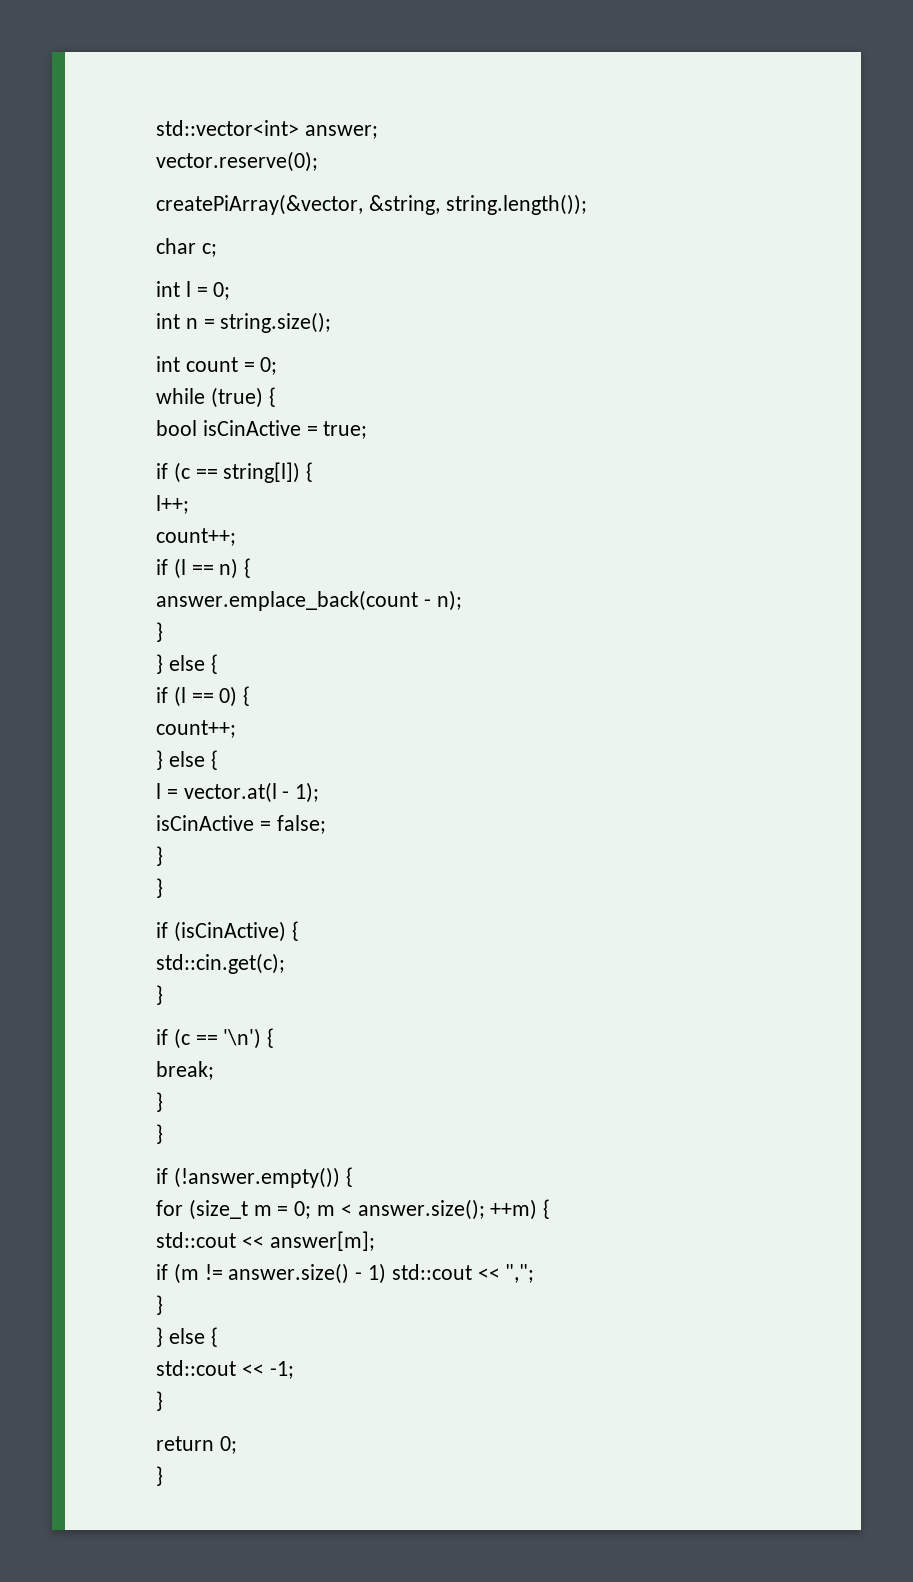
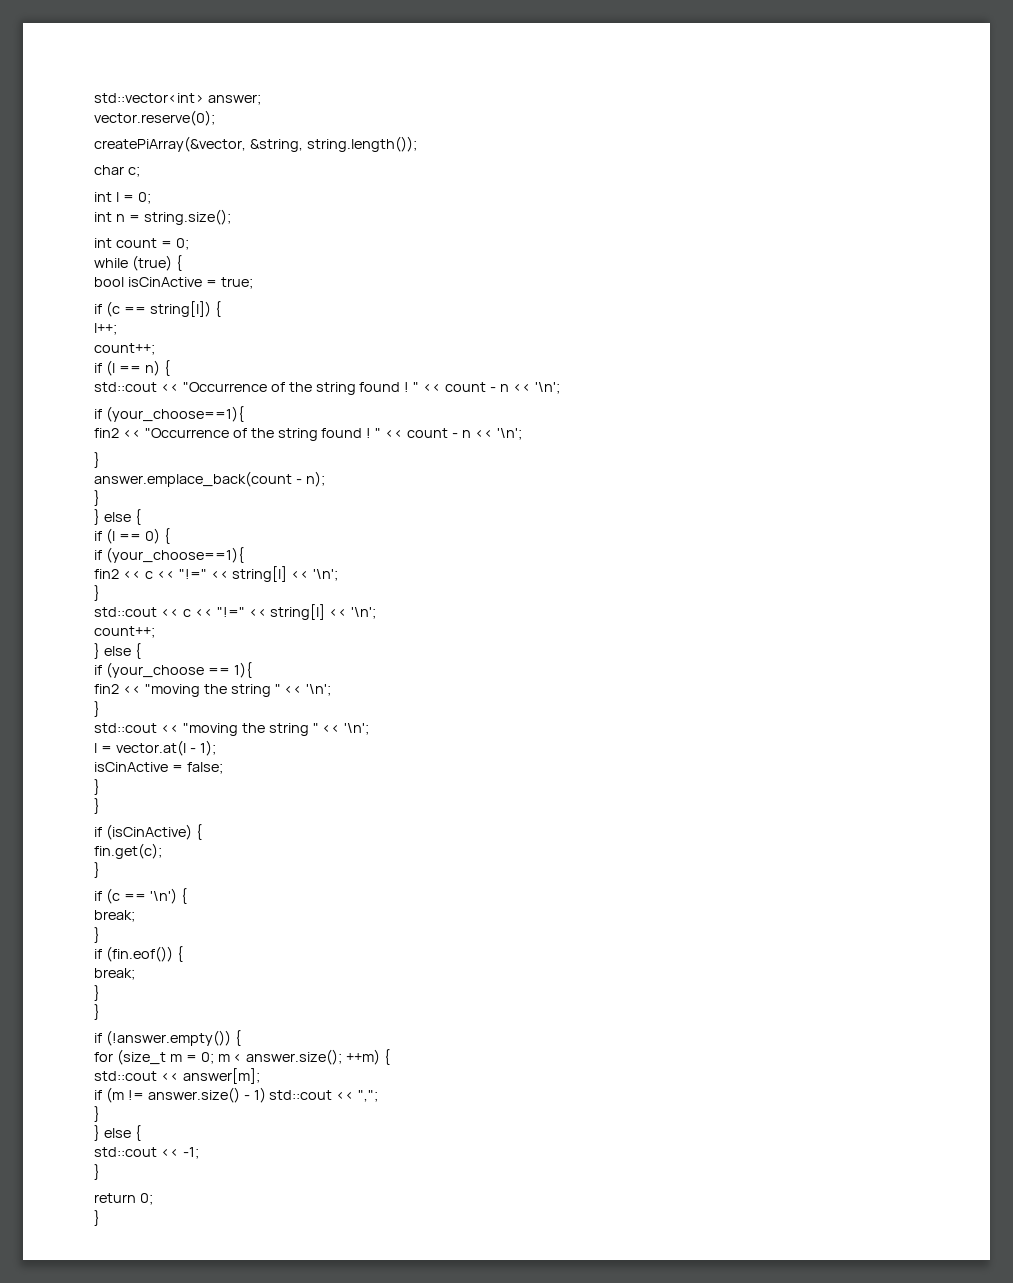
+ std::cout << "Occurrence of the string found ! " << count - n << '\n';
+ if (your_choose==1){
+ fin2 << "Occurrence of the string found ! " << count - n << '\n';
+ }
  if (l == 0) {
+ if (your_choose==1){
+ fin2 << c << "!=" << string[l] << '\n';
+ }
+ std::cout << c << "!=" << string[l] << '\n';
  count++;
  } else {
+ if (your_choose == 1){
+ fin2 << "moving the string " << '\n';
+ }
+ std::cout << "moving the string " << '\n';
- std::cin.get(c);
+ fin.get(c);
+ if (fin.eof()) {
+ break;
+ }

